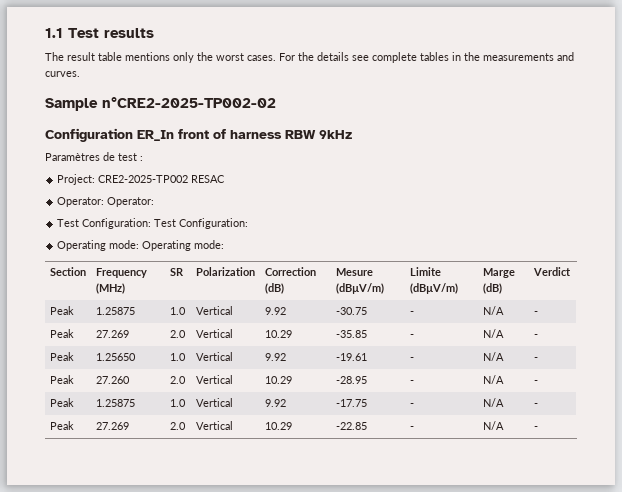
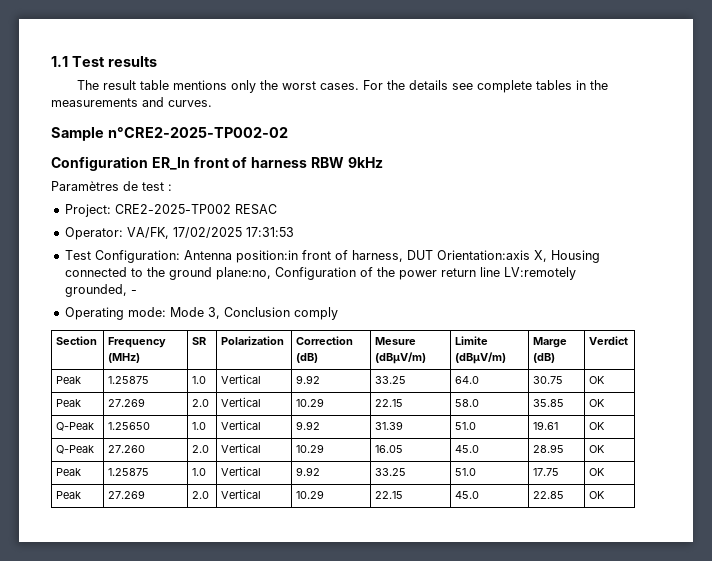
- Operator: Operator:
- Test Configuration: Test Configuration:
- Operating mode: Operating mode:
+ Operator: VA/FK, 17/02/2025 17:31:53
+ Test Configuration: Antenna position:in front of harness, DUT Orientation:axis X, Housing connected to the ground plane:no, Configuration of the power return line LV:remotely grounded, -
+ Operating mode: Mode 3, Conclusion comply
- Peak | 1.25875 | 1.0 | Vertical | 9.92 | -30.75 | - | N/A | -
- Peak | 27.269 | 2.0 | Vertical | 10.29 | -35.85 | - | N/A | -
- Peak | 1.25650 | 1.0 | Vertical | 9.92 | -19.61 | - | N/A | -
- Peak | 27.260 | 2.0 | Vertical | 10.29 | -28.95 | - | N/A | -
- Peak | 1.25875 | 1.0 | Vertical | 9.92 | -17.75 | - | N/A | -
- Peak | 27.269 | 2.0 | Vertical | 10.29 | -22.85 | - | N/A | -
+ Peak | 1.25875 | 1.0 | Vertical | 9.92 | 33.25 | 64.0 | 30.75 | OK
+ Peak | 27.269 | 2.0 | Vertical | 10.29 | 22.15 | 58.0 | 35.85 | OK
+ Q-Peak | 1.25650 | 1.0 | Vertical | 9.92 | 31.39 | 51.0 | 19.61 | OK
+ Q-Peak | 27.260 | 2.0 | Vertical | 10.29 | 16.05 | 45.0 | 28.95 | OK
+ Peak | 1.25875 | 1.0 | Vertical | 9.92 | 33.25 | 51.0 | 17.75 | OK
+ Peak | 27.269 | 2.0 | Vertical | 10.29 | 22.15 | 45.0 | 22.85 | OK

